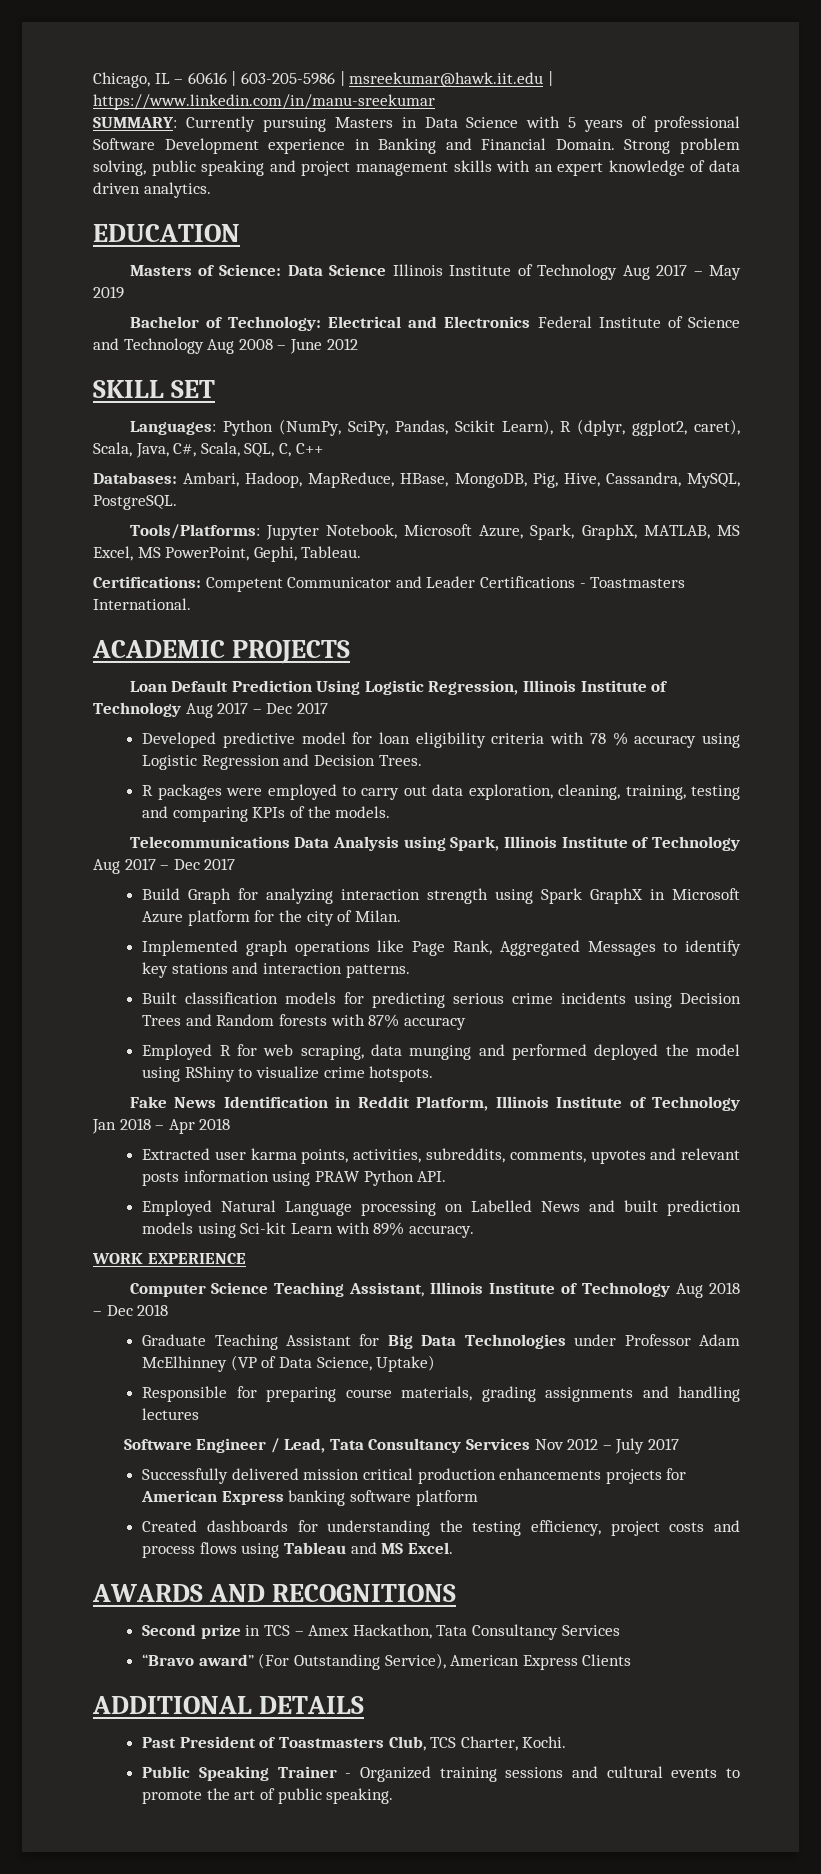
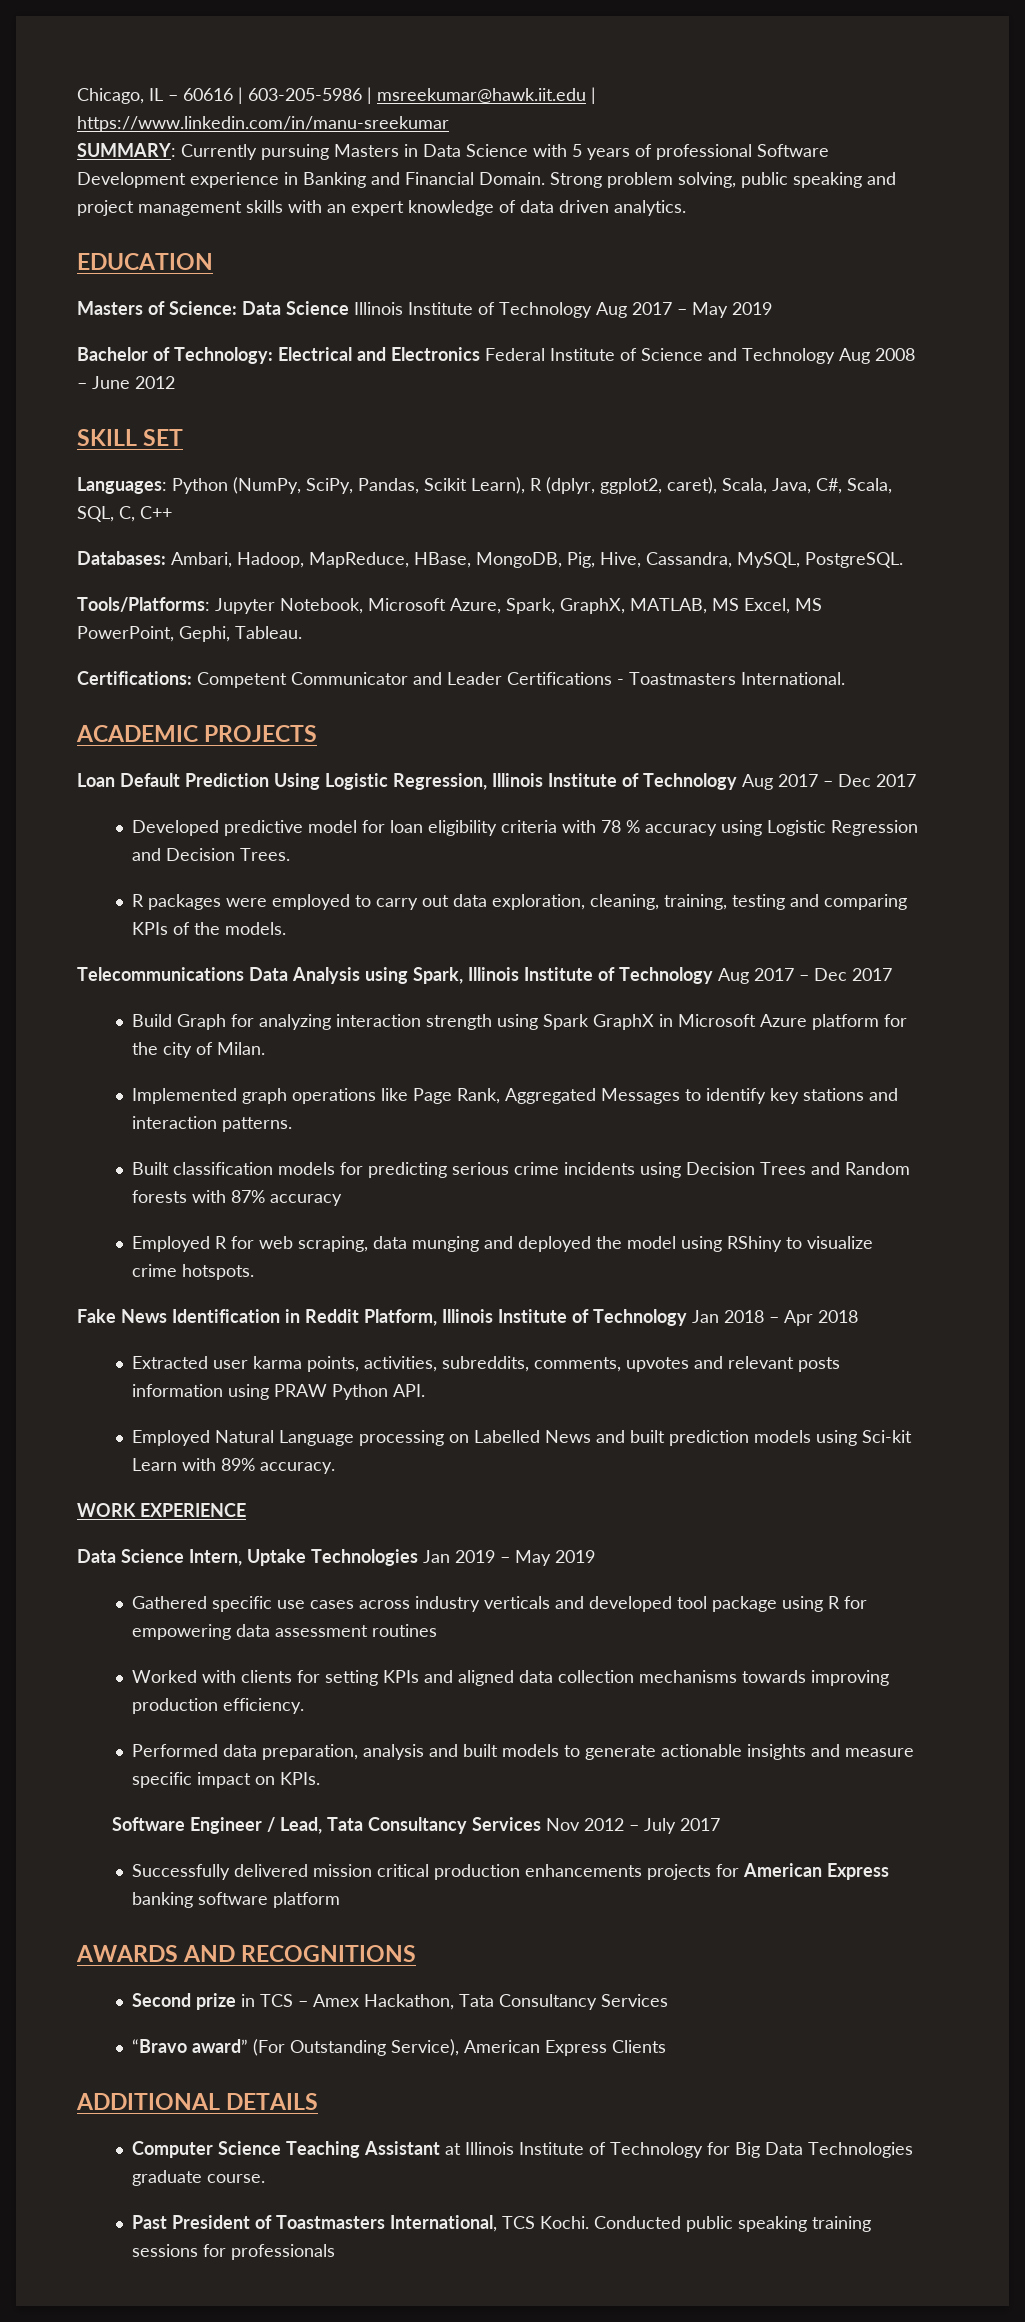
- Employed R for web scraping, data munging and performed deployed the model using RShiny to visualize crime hotspots.
+ Employed R for web scraping, data munging and deployed the model using RShiny to visualize crime hotspots.
- Computer Science Teaching Assistant, Illinois Institute of Technology Aug 2018 – Dec 2018
- Graduate Teaching Assistant for Big Data Technologies under Professor Adam McElhinney (VP of Data Science, Uptake)
- Responsible for preparing course materials, grading assignments and handling lectures
+ Data Science Intern, Uptake Technologies Jan 2019 – May 2019
+ Gathered specific use cases across industry verticals and developed tool package using R for empowering data assessment routines
+ Worked with clients for setting KPIs and aligned data collection mechanisms towards improving production efficiency.
+ Performed data preparation, analysis and built models to generate actionable insights and measure specific impact on KPIs.
- Created dashboards for understanding the testing efficiency, project costs and process flows using Tableau and MS Excel.
- Past President of Toastmasters Club, TCS Charter, Kochi.
- Public Speaking Trainer - Organized training sessions and cultural events to promote the art of public speaking.
+ Computer Science Teaching Assistant at Illinois Institute of Technology for Big Data Technologies graduate course.
+ Past President of Toastmasters International, TCS Kochi. Conducted public speaking training sessions for professionals

